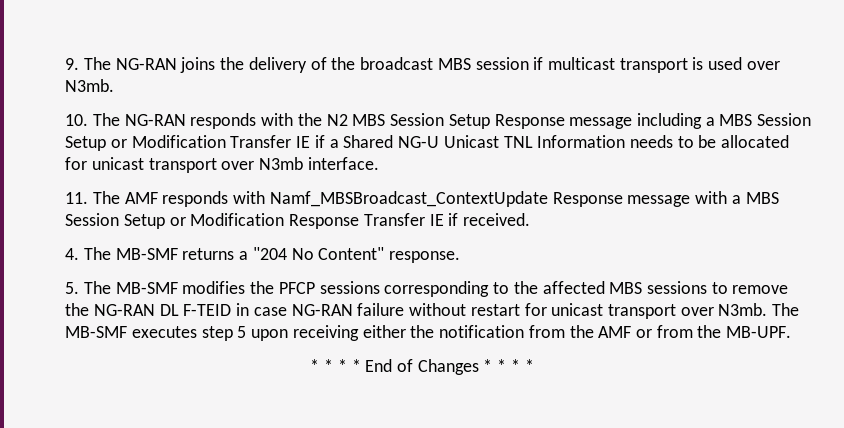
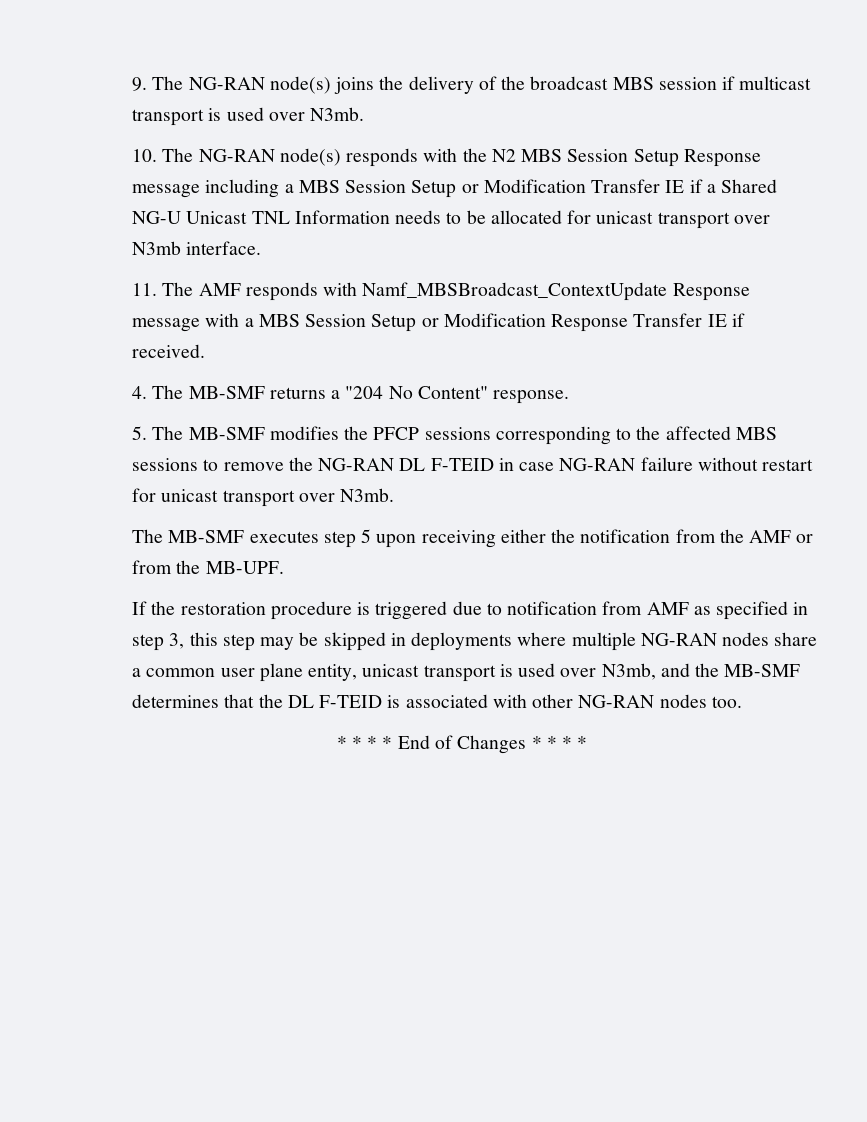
- 9. The NG-RAN joins the delivery of the broadcast MBS session if multicast transport is used over N3mb.
+ 9. The NG-RAN node(s) joins the delivery of the broadcast MBS session if multicast transport is used over N3mb.
- 10. The NG-RAN responds with the N2 MBS Session Setup Response message including a MBS Session Setup or Modification Transfer IE if a Shared NG-U Unicast TNL Information needs to be allocated for unicast transport over N3mb interface.
+ 10. The NG-RAN node(s) responds with the N2 MBS Session Setup Response message including a MBS Session Setup or Modification Transfer IE if a Shared NG-U Unicast TNL Information needs to be allocated for unicast transport over N3mb interface.
- 5. The MB-SMF modifies the PFCP sessions corresponding to the affected MBS sessions to remove the NG-RAN DL F-TEID in case NG-RAN failure without restart for unicast transport over N3mb. The MB-SMF executes step 5 upon receiving either the notification from the AMF or from the MB-UPF.
+ 5. The MB-SMF modifies the PFCP sessions corresponding to the affected MBS sessions to remove the NG-RAN DL F-TEID in case NG-RAN failure without restart for unicast transport over N3mb.
+ The MB-SMF executes step 5 upon receiving either the notification from the AMF or from the MB-UPF.
+ If the restoration procedure is triggered due to notification from AMF as specified in step 3, this step may be skipped in deployments where multiple NG-RAN nodes share a common user plane entity, unicast transport is used over N3mb, and the MB-SMF determines that the DL F-TEID is associated with other NG-RAN nodes too.

